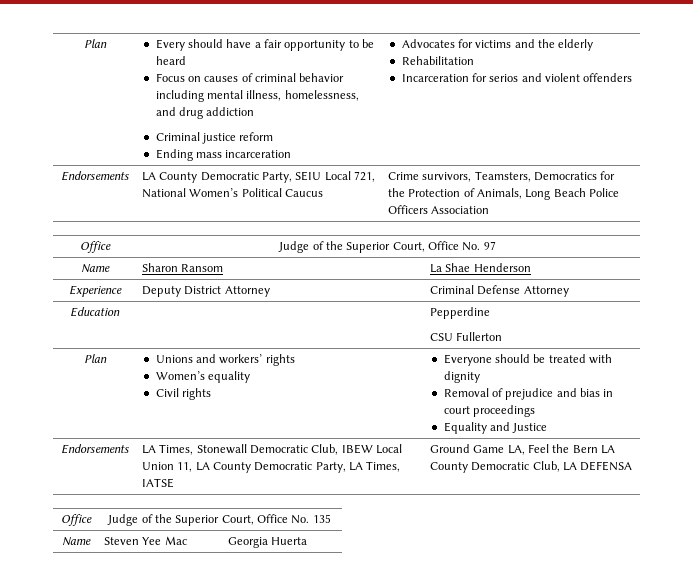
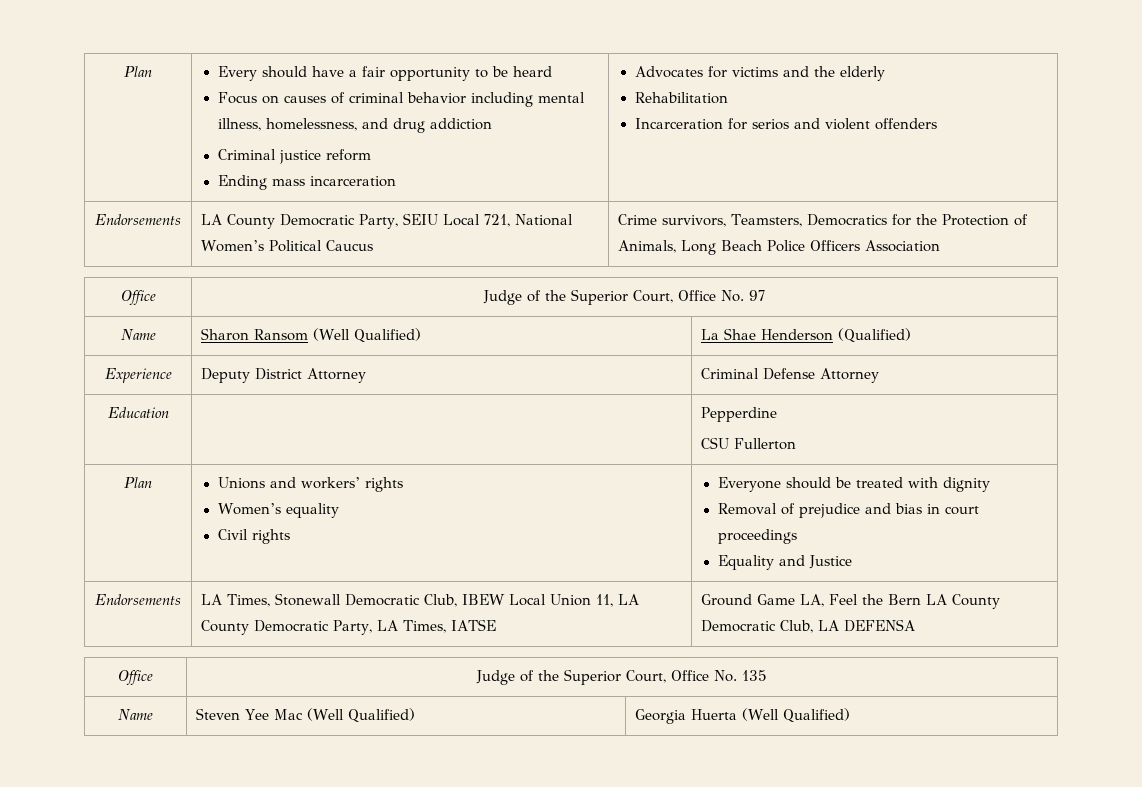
- Name | Sharon Ransom | La Shae Henderson
+ Name | Sharon Ransom (Well Qualified) | La Shae Henderson (Qualified)
- Name | Steven Yee Mac | Georgia Huerta
+ Name | Steven Yee Mac (Well Qualified) | Georgia Huerta (Well Qualified)

